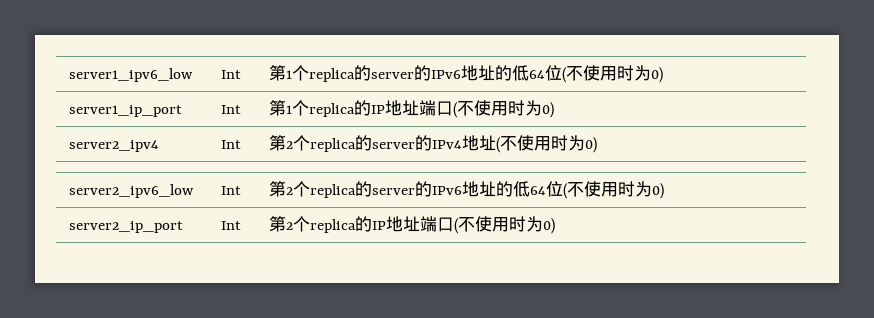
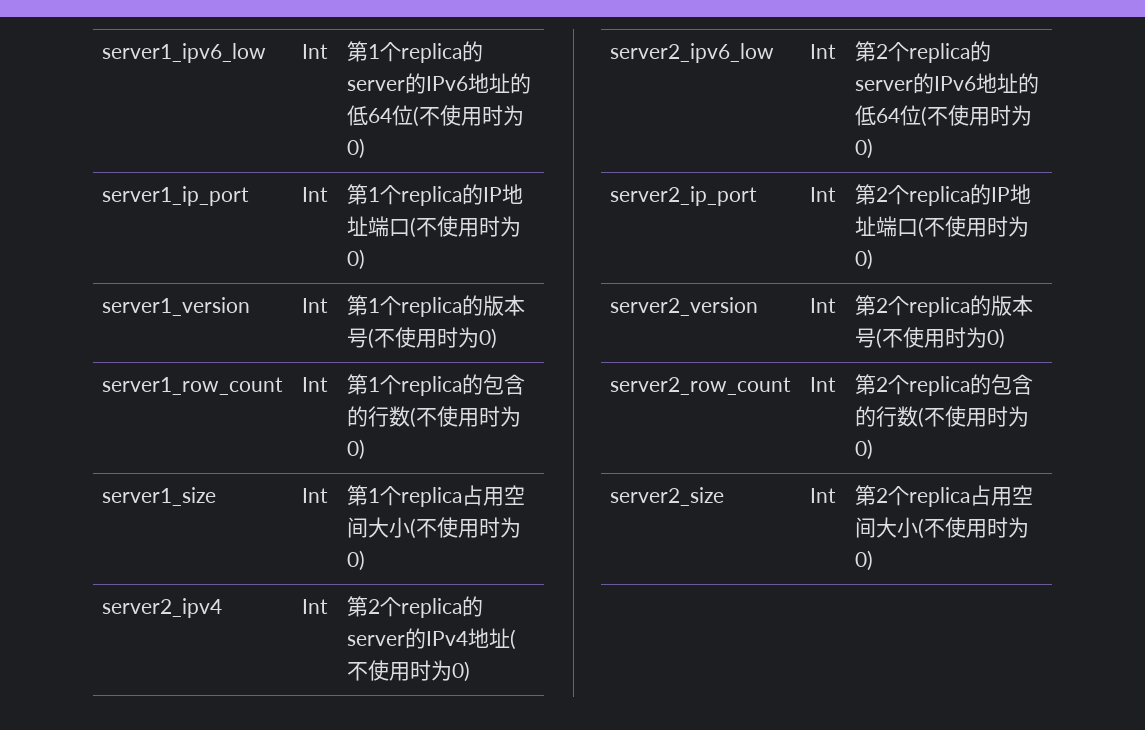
+ server1_version | Int | 第1个replica的版本号(不使用时为0)
+ server1_row_count | Int | 第1个replica的包含的行数(不使用时为0)
+ server1_size | Int | 第1个replica占用空间大小(不使用时为0)
+ server2_version | Int | 第2个replica的版本号(不使用时为0)
+ server2_row_count | Int | 第2个replica的包含的行数(不使用时为0)
+ server2_size | Int | 第2个replica占用空间大小(不使用时为0)

